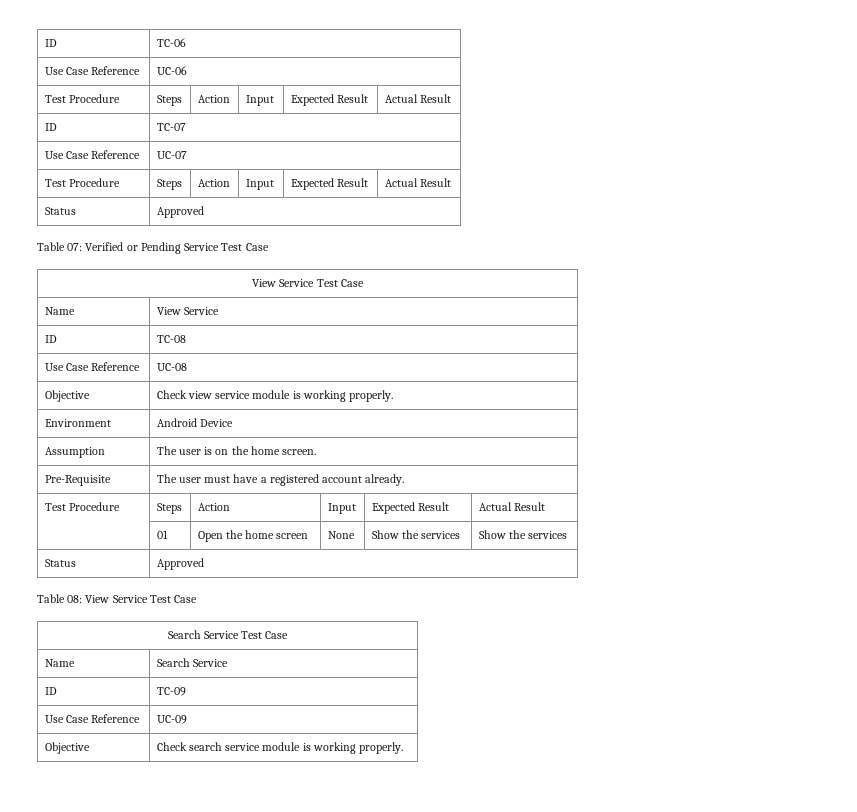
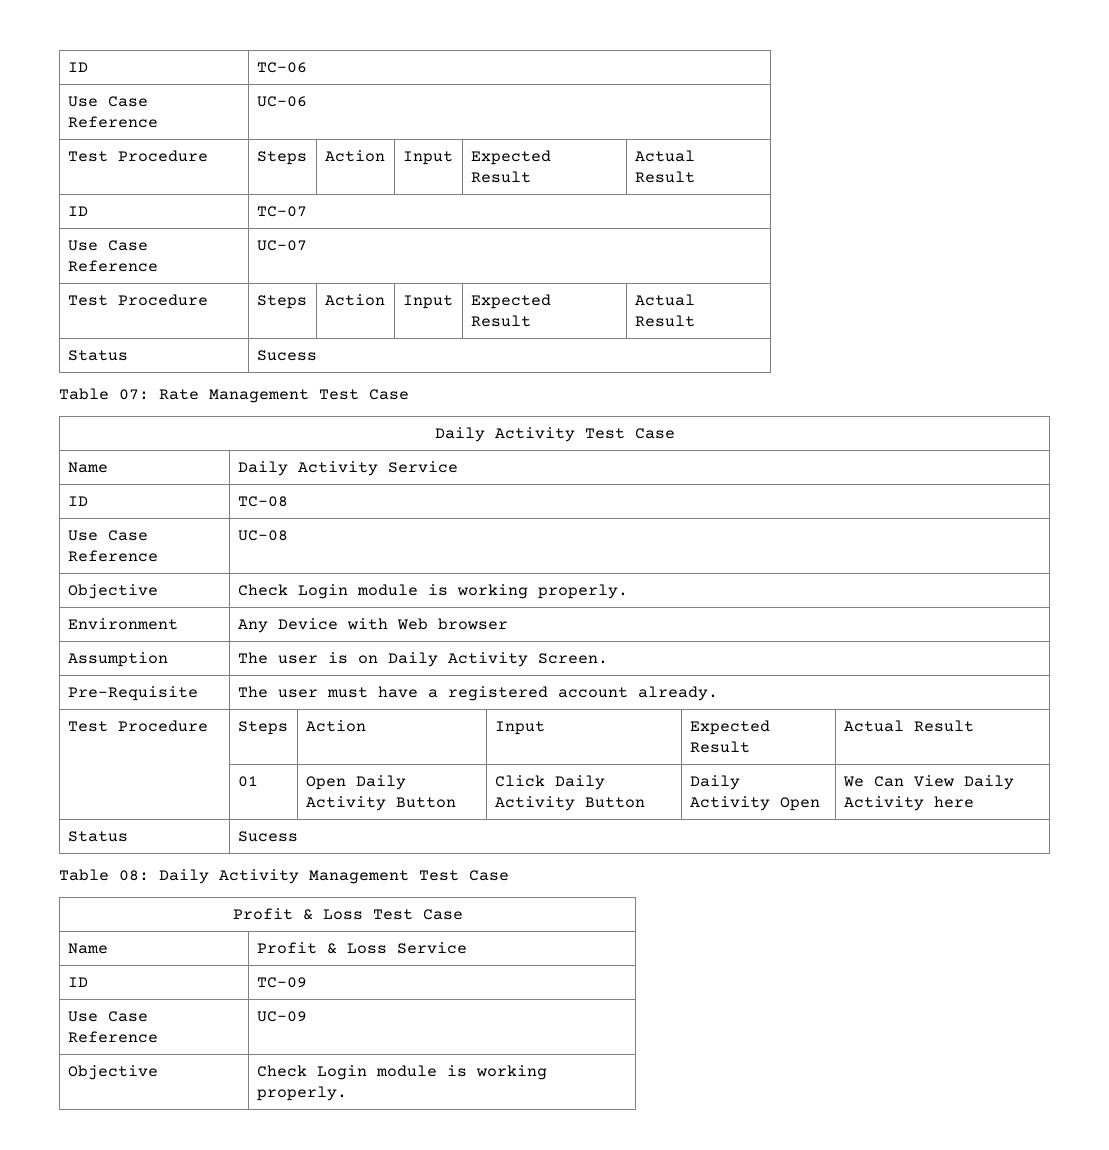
  Use Case Reference | UC-07
  Test Procedure | Steps | Action | Input | Expected Result | Actual Result
- Status | Approved
+ Status | Sucess
- Table 07: Verified or Pending Service Test Case
- View Service Test Case
- Name | View Service
+ Table 07: Rate Management Test Case
+ Daily Activity Test Case
+ Name | Daily Activity Service
  Use Case Reference | UC-08
- Objective | Check view service module is working properly.
+ Objective | Check Login module is working properly.
- Environment | Android Device
+ Environment | Any Device with Web browser
- Assumption | The user is on the home screen.
+ Assumption | The user is on Daily Activity Screen.
- | 01 | Open the home screen | None | Show the services | Show the services
- Status | Approved
+ | 01 | Open Daily Activity Button | Click Daily Activity Button | Daily Activity Open | We Can View Daily Activity here
+ Status | Sucess
- Table 08: View Service Test Case
- Search Service Test Case
- Name | Search Service
+ Table 08: Daily Activity Management Test Case
+ Profit & Loss Test Case
+ Name | Profit & Loss Service
  Use Case Reference | UC-09
- Objective | Check search service module is working properly.
+ Objective | Check Login module is working properly.

